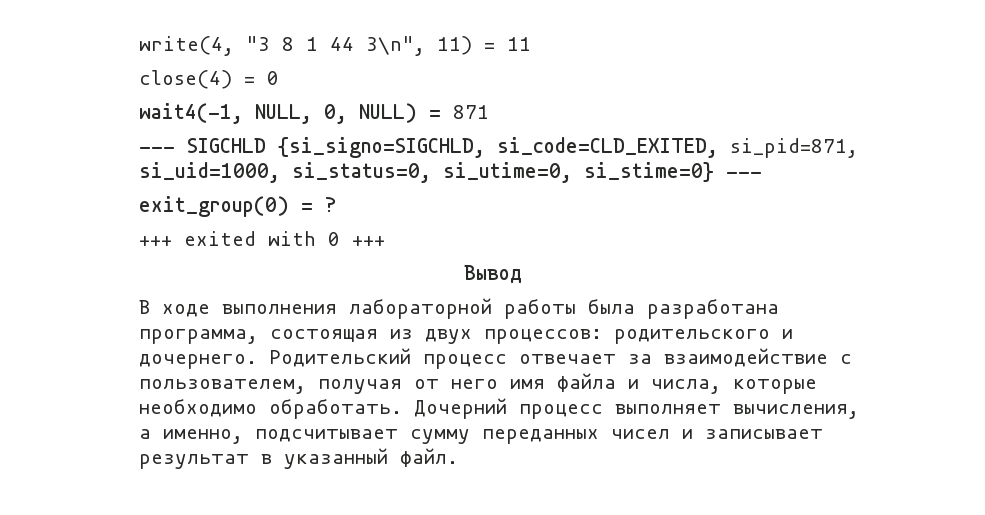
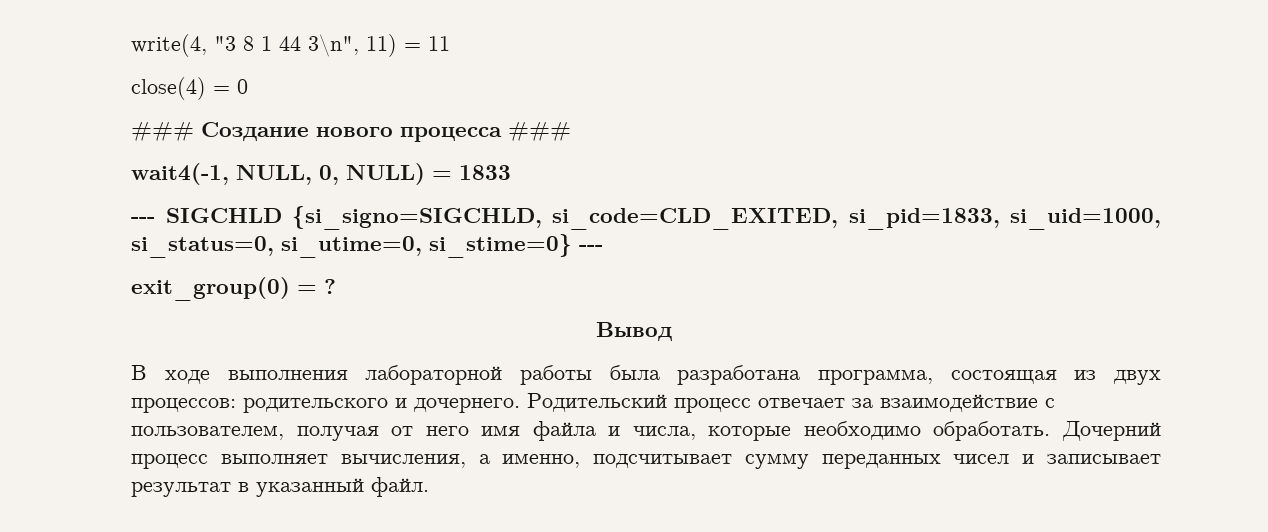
+ ### Создание нового процесса ###
- wait4(-1, NULL, 0, NULL) = 871
+ wait4(-1, NULL, 0, NULL) = 1833
- --- SIGCHLD {si_signo=SIGCHLD, si_code=CLD_EXITED, si_pid=871, si_uid=1000, si_status=0, si_utime=0, si_stime=0} ---
+ --- SIGCHLD {si_signo=SIGCHLD, si_code=CLD_EXITED, si_pid=1833, si_uid=1000, si_status=0, si_utime=0, si_stime=0} ---
- +++ exited with 0 +++

